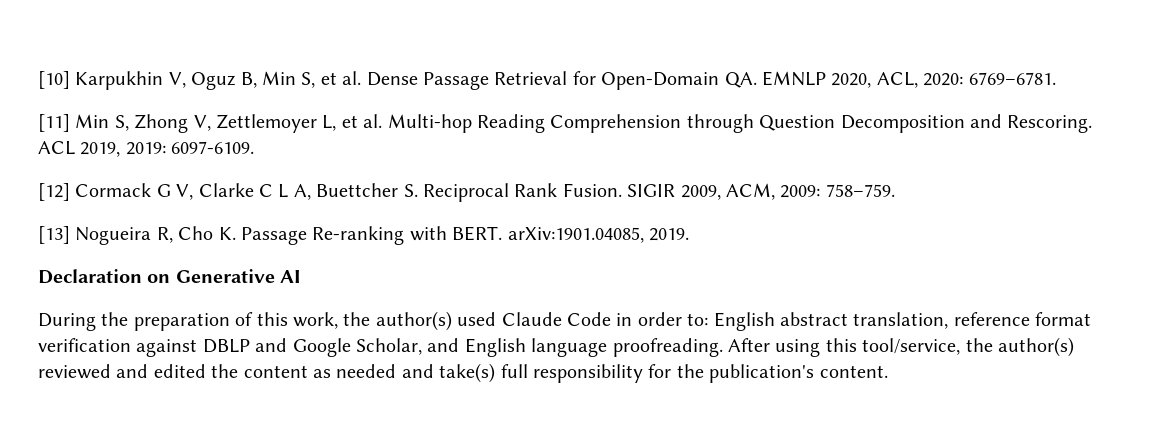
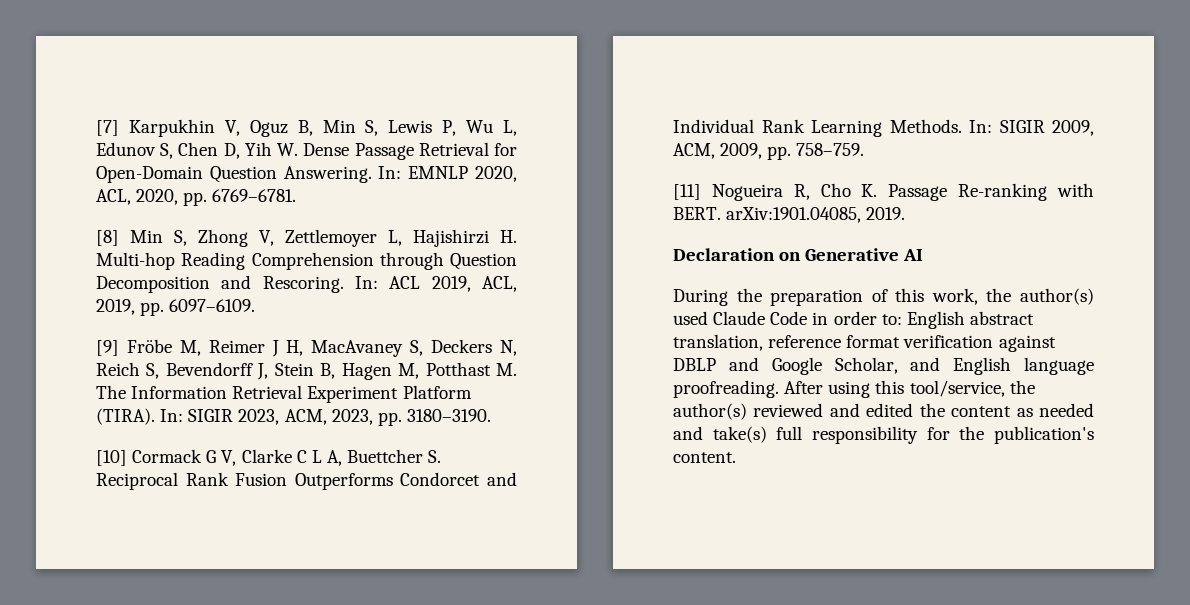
- [10] Karpukhin V, Oguz B, Min S, et al. Dense Passage Retrieval for Open-Domain QA. EMNLP 2020, ACL, 2020: 6769–6781.
+ [7] Karpukhin V, Oguz B, Min S, Lewis P, Wu L, Edunov S, Chen D, Yih W. Dense Passage Retrieval for Open-Domain Question Answering. In: EMNLP 2020, ACL, 2020, pp. 6769–6781.
- [11] Min S, Zhong V, Zettlemoyer L, et al. Multi-hop Reading Comprehension through Question Decomposition and Rescoring.
+ [8] Min S, Zhong V, Zettlemoyer L, Hajishirzi H. Multi-hop Reading Comprehension through Question Decomposition and Rescoring.
- ACL 2019, 2019: 6097-6109.
- [12] Cormack G V, Clarke C L A, Buettcher S. Reciprocal Rank Fusion. SIGIR 2009, ACM, 2009: 758–759.
+ In: ACL 2019, ACL, 2019, pp. 6097–6109.
+ [9] Fröbe M, Reimer J H, MacAvaney S, Deckers N, Reich S, Bevendorff J, Stein B, Hagen M, Potthast M. The Information Retrieval Experiment Platform (TIRA). In: SIGIR 2023, ACM, 2023, pp. 3180–3190.
+ [10] Cormack G V, Clarke C L A, Buettcher S. Reciprocal Rank Fusion Outperforms Condorcet and Individual Rank Learning Methods. In: SIGIR 2009, ACM, 2009, pp. 758–759.
- [13] Nogueira R, Cho K. Passage Re-ranking with BERT. arXiv:1901.04085, 2019.
+ [11] Nogueira R, Cho K. Passage Re-ranking with BERT. arXiv:1901.04085, 2019.

